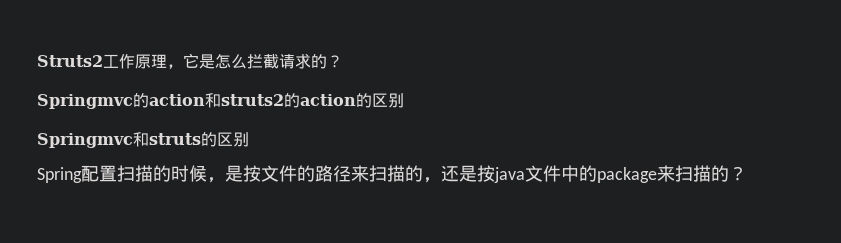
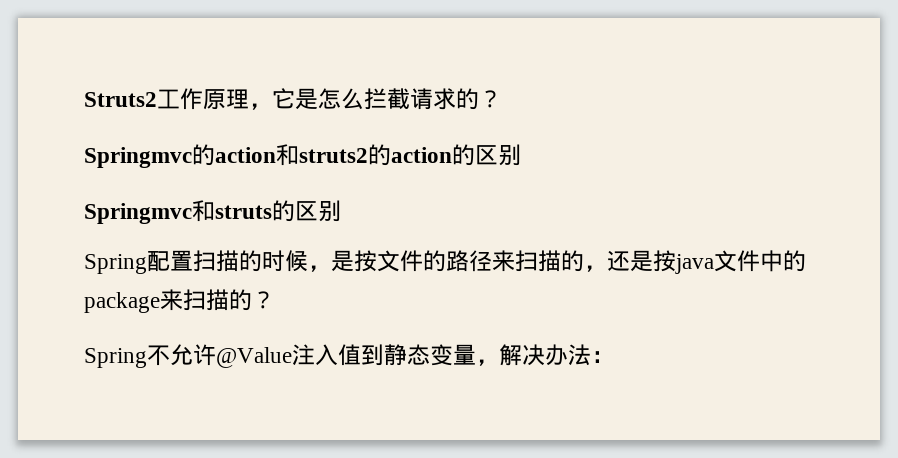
+ Spring不允许@Value注入值到静态变量，解决办法：

